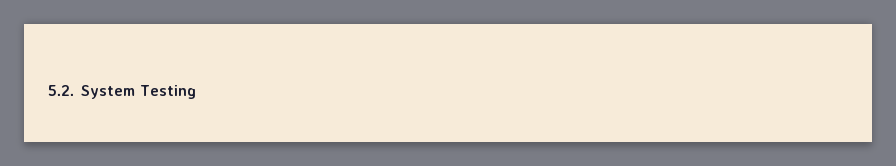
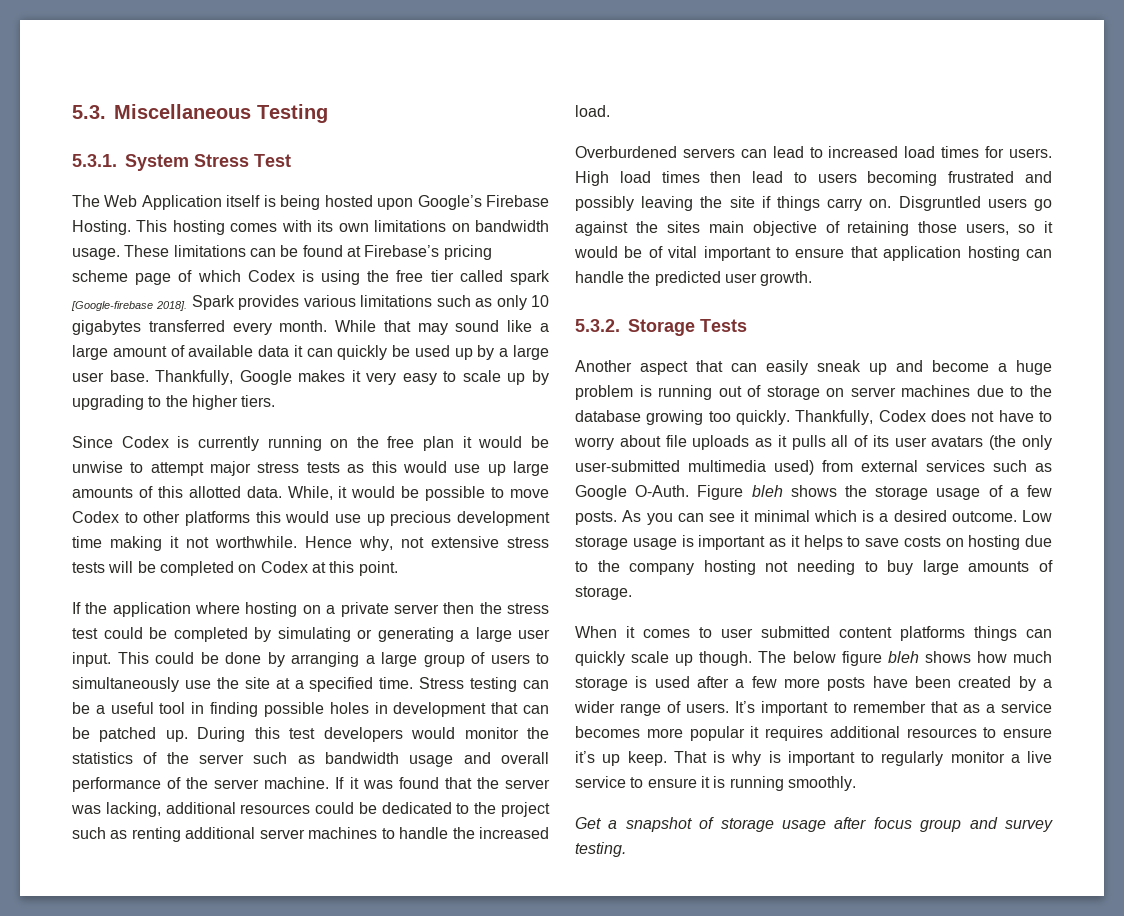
- 5.2. System Testing
+ 5.3. Miscellaneous Testing
+ 5.3.1. System Stress Test
+ The Web Application itself is being hosted upon Google’s Firebase Hosting. This hosting comes with its own limitations on bandwidth usage. These limitations can be found at Firebase’s pricing scheme page of which Codex is using the free tier called spark [Google-firebase 2018]. Spark provides various limitations such as only 10 gigabytes transferred every month. While that may sound like a large amount of available data it can quickly be used up by a large user base. Thankfully, Google makes it very easy to scale up by upgrading to the higher tiers.
+ Since Codex is currently running on the free plan it would be unwise to attempt major stress tests as this would use up large amounts of this allotted data. While, it would be possible to move Codex to other platforms this would use up precious development time making it not worthwhile. Hence why, not extensive stress tests will be completed on Codex at this point.
+ If the application where hosting on a private server then the stress test could be completed by simulating or generating a large user input. This could be done by arranging a large group of users to simultaneously use the site at a specified time. Stress testing can be a useful tool in finding possible holes in development that can be patched up. During this test developers would monitor the statistics of the server such as bandwidth usage and overall performance of the server machine. If it was found that the server was lacking, additional resources could be dedicated to the project such as renting additional server machines to handle the increased load.
+ Overburdened servers can lead to increased load times for users. High load times then lead to users becoming frustrated and possibly leaving the site if things carry on. Disgruntled users go against the sites main objective of retaining those users, so it would be of vital important to ensure that application hosting can handle the predicted user growth.
+ 5.3.2. Storage Tests
+ Another aspect that can easily sneak up and become a huge problem is running out of storage on server machines due to the database growing too quickly. Thankfully, Codex does not have to worry about file uploads as it pulls all of its user avatars (the only user-submitted multimedia used) from external services such as Google O-Auth. Figure bleh shows the storage usage of a few posts. As you can see it minimal which is a desired outcome. Low storage usage is important as it helps to save costs on hosting due to the company hosting not needing to buy large amounts of storage.
+ When it comes to user submitted content platforms things can quickly scale up though. The below figure bleh shows how much storage is used after a few more posts have been created by a wider range of users. It’s important to remember that as a service becomes more popular it requires additional resources to ensure it’s up keep. That is why is important to regularly monitor a live service to ensure it is running smoothly.
+ Get a snapshot of storage usage after focus group and survey testing.

